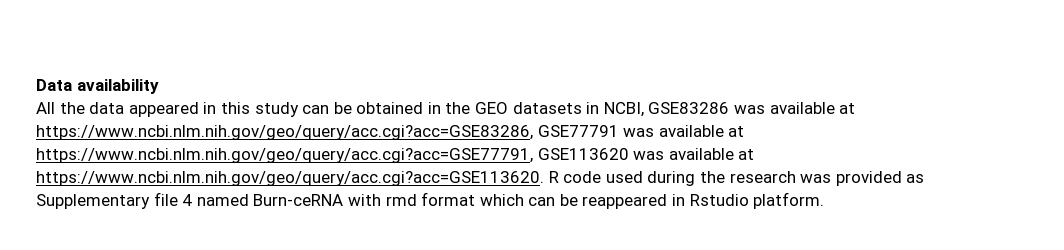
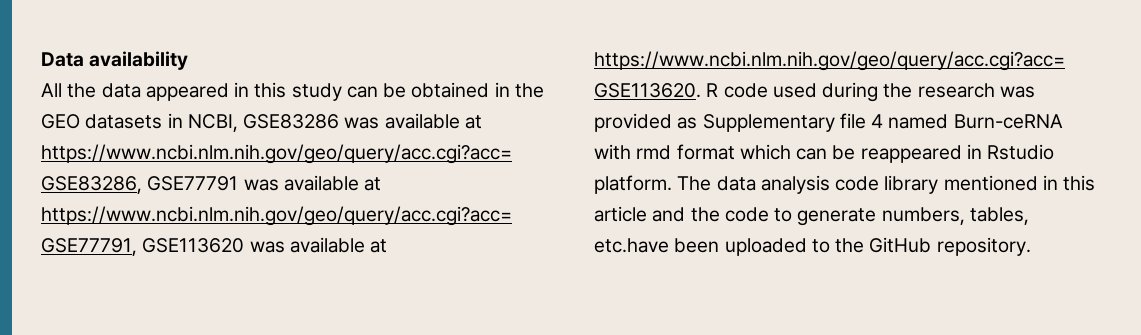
+ The data analysis code library mentioned in this article and the code to generate numbers, tables, etc.have been uploaded to the GitHub repository.

